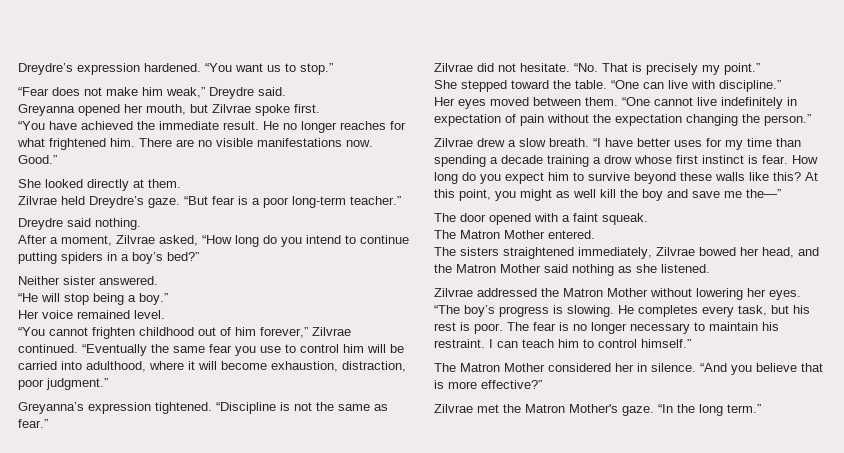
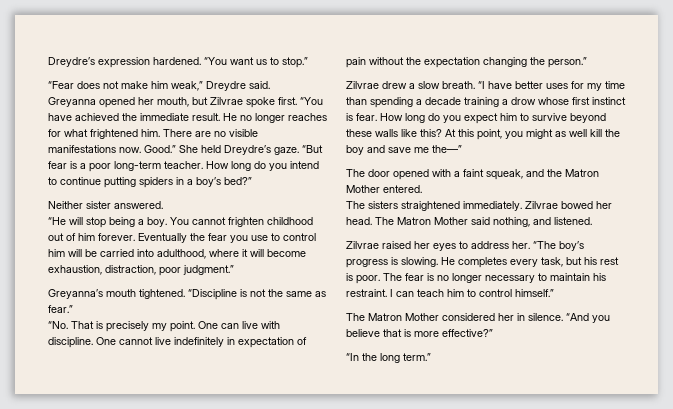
- Greyanna opened her mouth, but Zilvrae spoke first.
- “You have achieved the immediate result.
+ Greyanna opened her mouth, but Zilvrae spoke first. “You have achieved the immediate result.
- Good.”
- She looked directly at them.
- Zilvrae held Dreydre’s gaze.
+ Good.” She held Dreydre’s gaze.
- “But fear is a poor long-term teacher.”
- Dreydre said nothing.
- After a moment, Zilvrae asked, “How long do you intend to continue putting spiders in a boy’s bed?”
+ “But fear is a poor long-term teacher. How long do you intend to continue putting spiders in a boy’s bed?”
- “He will stop being a boy.”
- Her voice remained level.
- “You cannot frighten childhood out of him forever,” Zilvrae continued. “Eventually the same fear you use to control him will be carried into adulthood, where it will become exhaustion, distraction, poor judgment.”
+ “He will stop being a boy. You cannot frighten childhood out of him forever. Eventually the fear you use to control him will be carried into adulthood, where it will become exhaustion, distraction, poor judgment.”
- Greyanna’s expression tightened.
+ Greyanna’s mouth tightened.
- Zilvrae did not hesitate. “No. That is precisely my point.”
- She stepped toward the table. “One can live with discipline.”
- Her eyes moved between them. “One cannot live indefinitely in expectation of pain without the expectation changing the person.”
+ “No. That is precisely my point. One can live with discipline. One cannot live indefinitely in expectation of pain without the expectation changing the person.”
- The door opened with a faint squeak.
- The Matron Mother entered.
+ The door opened with a faint squeak, and the Matron Mother entered.
- The sisters straightened immediately, Zilvrae bowed her head, and the Matron Mother said nothing as she listened.
- Zilvrae addressed the Matron Mother without lowering her eyes.
+ The sisters straightened immediately. Zilvrae bowed her head. The Matron Mother said nothing, and listened.
+ Zilvrae raised her eyes to address her.
- Zilvrae met the Matron Mother's gaze.

